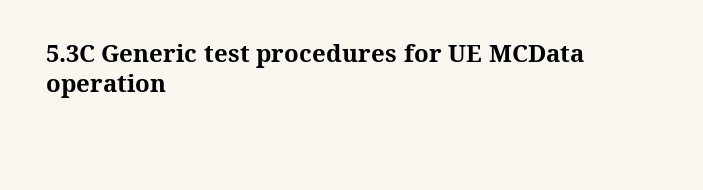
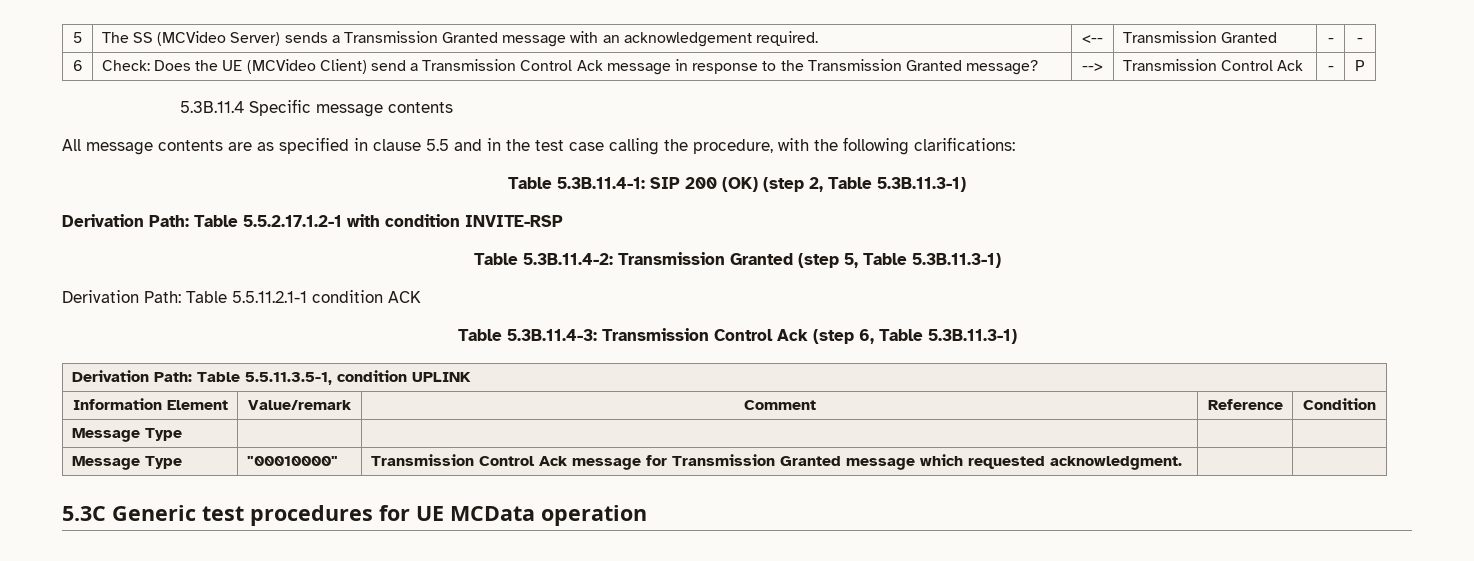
+ 5 | The SS (MCVideo Server) sends a Transmission Granted message with an acknowledgement required. | <-- | Transmission Granted | - | -
+ 6 | Check: Does the UE (MCVideo Client) send a Transmission Control Ack message in response to the Transmission Granted message? | --> | Transmission Control Ack | - | P
+ 5.3B.11.4 Specific message contents
+ All message contents are as specified in clause 5.5 and in the test case calling the procedure, with the following clarifications:
+ Table 5.3B.11.4-1: SIP 200 (OK) (step 2, Table 5.3B.11.3-1)
+ Derivation Path: Table 5.5.2.17.1.2-1 with condition INVITE-RSP
+ Table 5.3B.11.4-2: Transmission Granted (step 5, Table 5.3B.11.3-1)
+ Derivation Path: Table 5.5.11.2.1-1 condition ACK
+ Table 5.3B.11.4-3: Transmission Control Ack (step 6, Table 5.3B.11.3-1)
+ Derivation Path: Table 5.5.11.3.5-1, condition UPLINK
+ Information Element | Value/remark | Comment | Reference | Condition
+ Message Type | | | |
+ Message Type | "00010000" | Transmission Control Ack message for Transmission Granted message which requested acknowledgment. | |

